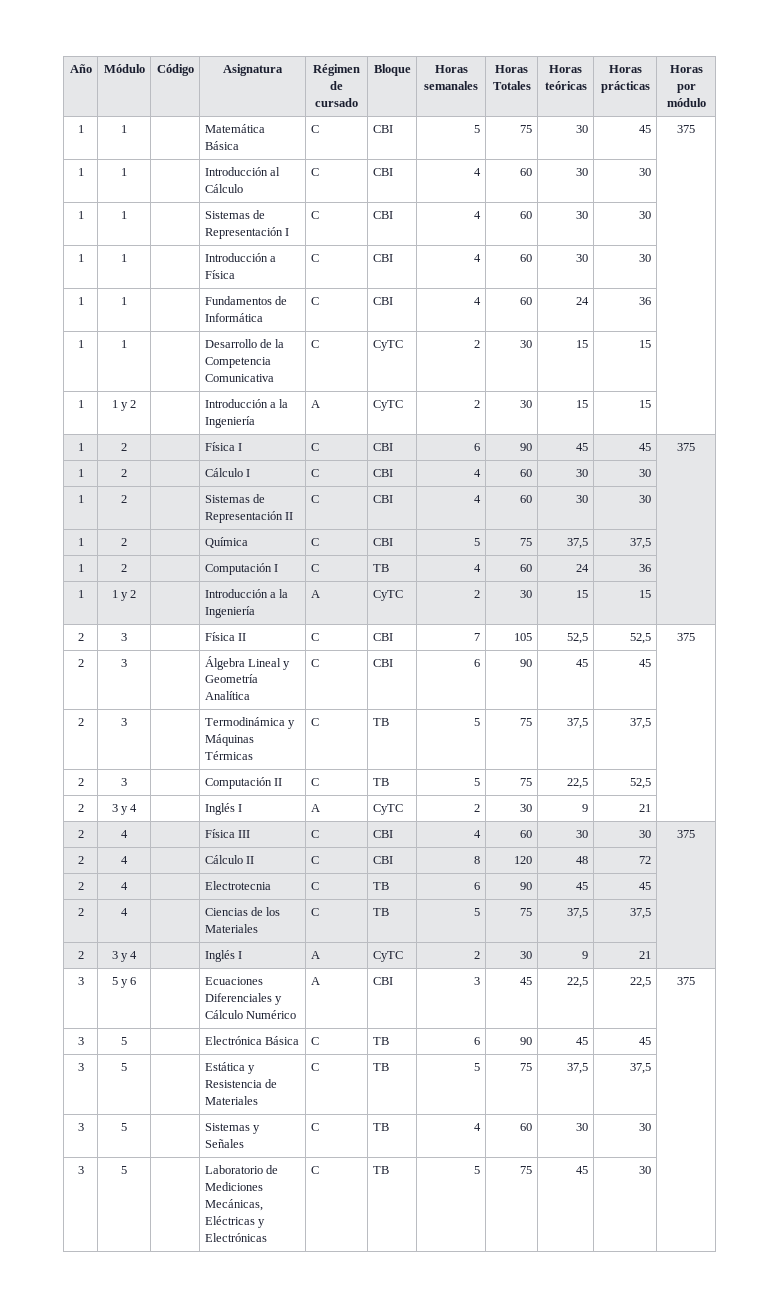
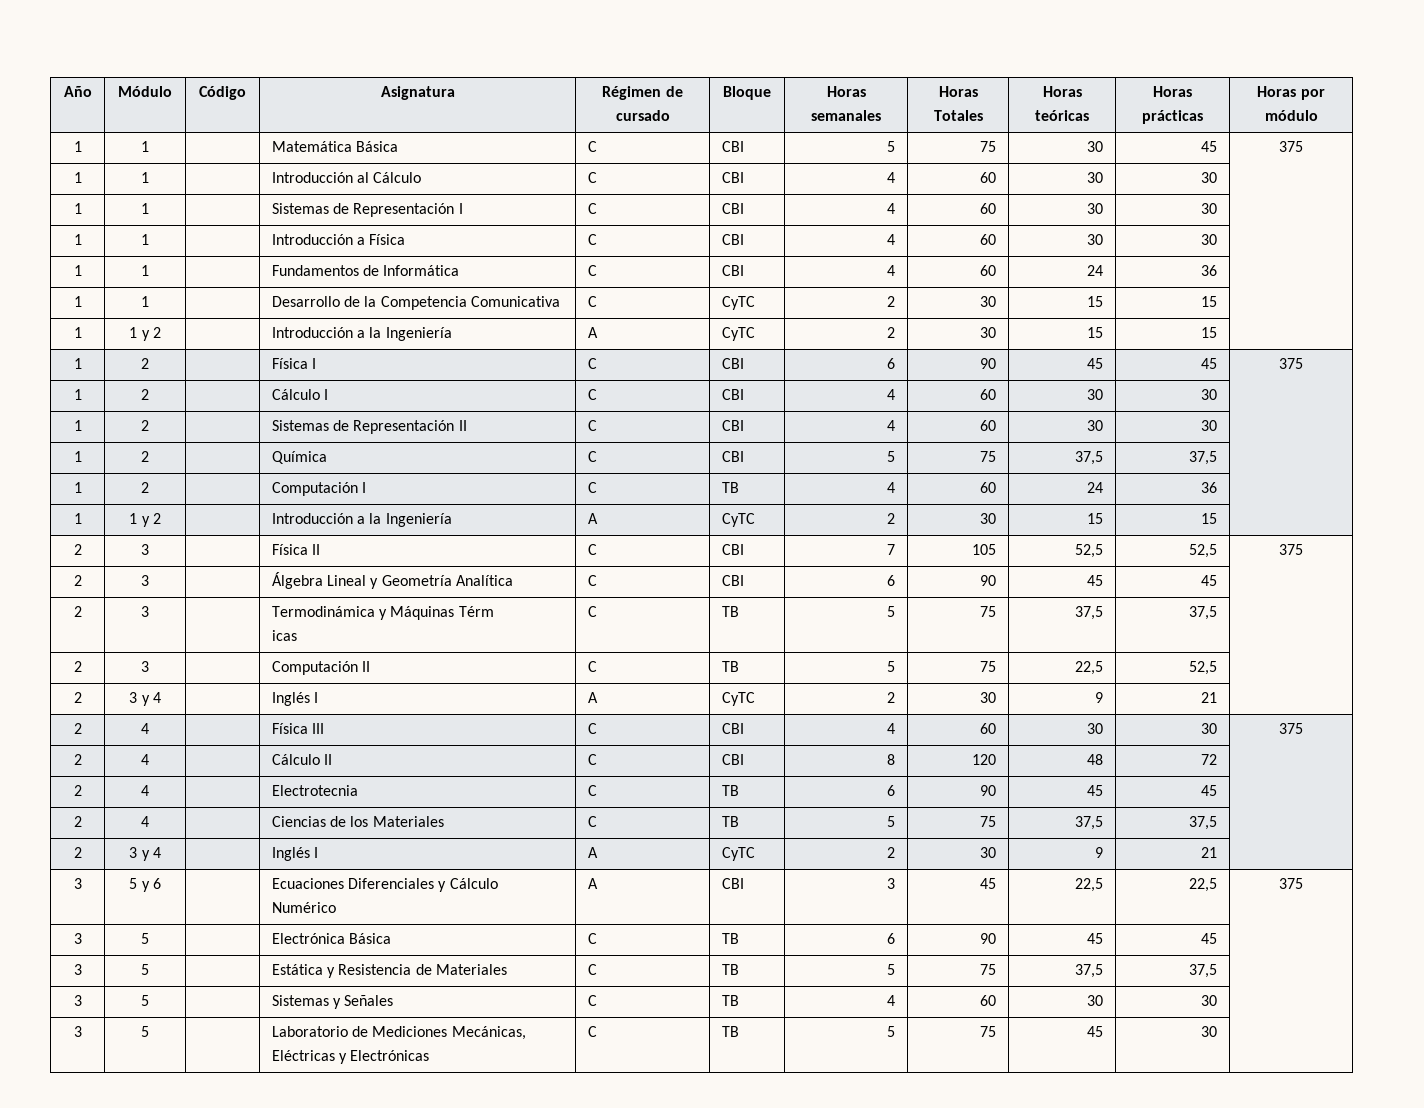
- 2 | 3 | | Termodinámica y Máquinas Térmicas | C | TB | 5 | 75 | 37,5 | 37,5 |
+ 2 | 3 | | Termodinámica y Máquinas Térm
+ icas | C | TB | 5 | 75 | 37,5 | 37,5 |

